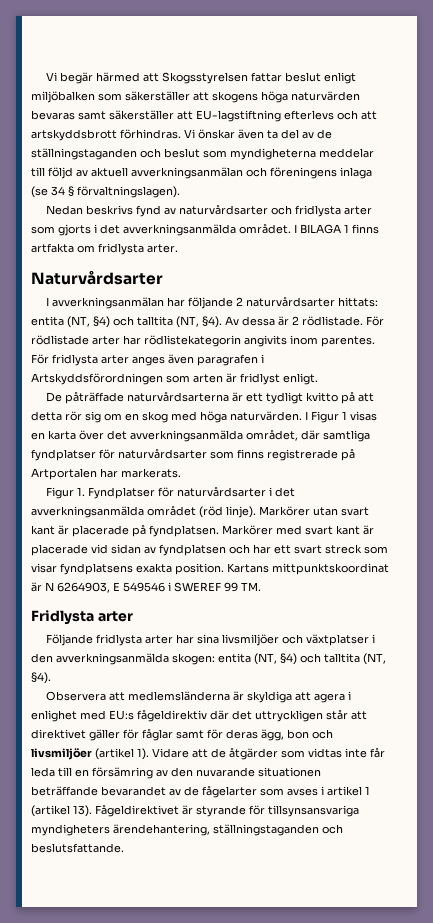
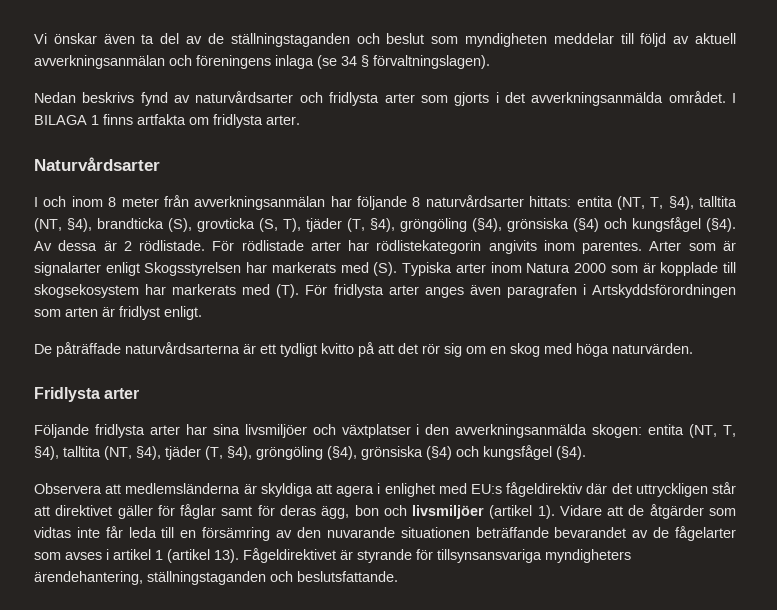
- Vi begär härmed att Skogsstyrelsen fattar beslut enligt miljöbalken som säkerställer att skogens höga naturvärden bevaras samt säkerställer att EU-lagstiftning efterlevs och att artskyddsbrott förhindras. Vi önskar även ta del av de ställningstaganden och beslut som myndigheterna meddelar till följd av aktuell avverkningsanmälan och föreningens inlaga (se 34 § förvaltningslagen).
+ Vi önskar även ta del av de ställningstaganden och beslut som myndigheten meddelar till följd av aktuell avverkningsanmälan och föreningens inlaga (se 34 § förvaltningslagen).
- I avverkningsanmälan har följande 2 naturvårdsarter hittats: entita (NT, §4) och talltita (NT, §4).
+ I och inom 8 meter från avverkningsanmälan har följande 8 naturvårdsarter hittats: entita (NT, T, §4), talltita (NT, §4), brandticka (S), grovticka (S, T), tjäder (T, §4), gröngöling (§4), grönsiska (§4) och kungsfågel (§4).
- För fridlysta arter anges även paragrafen i Artskyddsförordningen som arten är fridlyst enligt.
+ Arter som är signalarter enligt Skogsstyrelsen har markerats med (S). Typiska arter inom Natura 2000 som är kopplade till skogsekosystem har markerats med (T). För fridlysta arter anges även paragrafen i Artskyddsförordningen som arten är fridlyst enligt.
- De påträffade naturvårdsarterna är ett tydligt kvitto på att detta rör sig om en skog med höga naturvärden. I Figur 1 visas en karta över det avverkningsanmälda området, där samtliga fyndplatser för naturvårdsarter som finns registrerade på Artportalen har markerats.
- Figur 1. Fyndplatser för naturvårdsarter i det avverkningsanmälda området (röd linje). Markörer utan svart kant är placerade på fyndplatsen. Markörer med svart kant är placerade vid sidan av fyndplatsen och har ett svart streck som visar fyndplatsens exakta position. Kartans mittpunktskoordinat är N 6264903, E 549546 i SWEREF 99 TM.
+ De påträffade naturvårdsarterna är ett tydligt kvitto på att det rör sig om en skog med höga naturvärden.
- Följande fridlysta arter har sina livsmiljöer och växtplatser i den avverkningsanmälda skogen: entita (NT, §4) och talltita (NT, §4).
+ Följande fridlysta arter har sina livsmiljöer och växtplatser i den avverkningsanmälda skogen: entita (NT, T, §4), talltita (NT, §4), tjäder (T, §4), gröngöling (§4), grönsiska (§4) och kungsfågel (§4).

